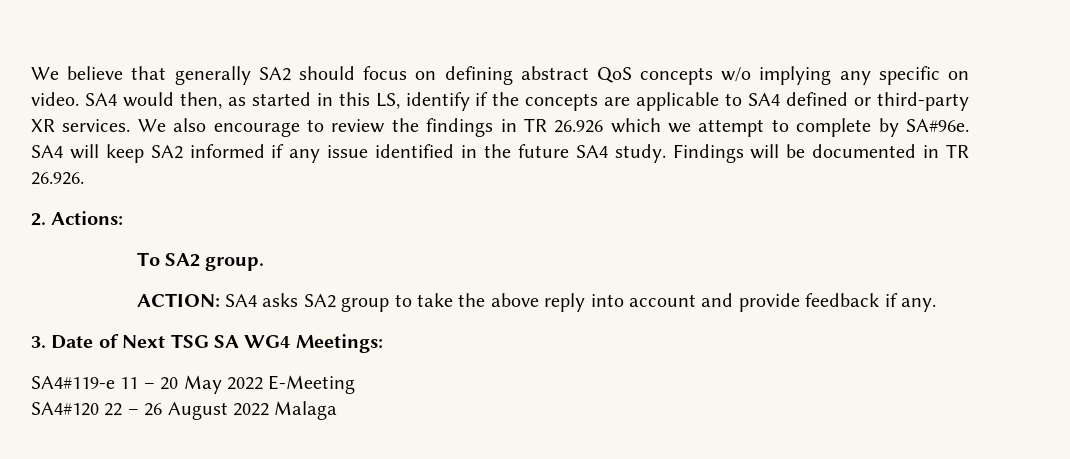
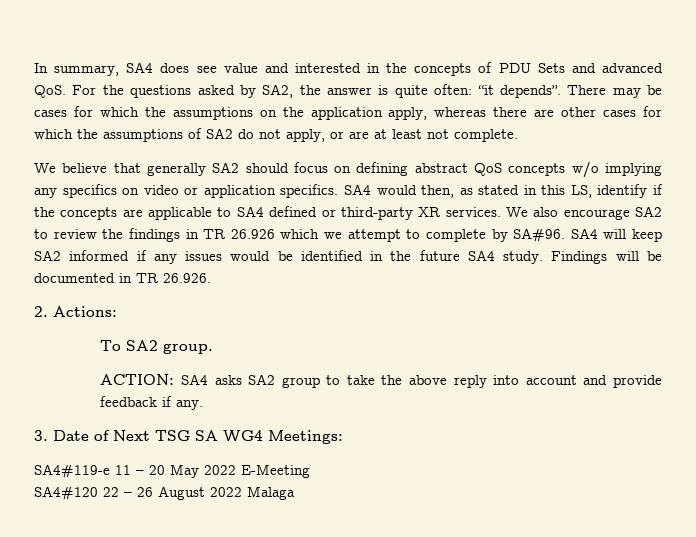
+ In summary, SA4 does see value and interested in the concepts of PDU Sets and advanced QoS. For the questions asked by SA2, the answer is quite often: “it depends”. There may be cases for which the assumptions on the application apply, whereas there are other cases for which the assumptions of SA2 do not apply, or are at least not complete.
- We believe that generally SA2 should focus on defining abstract QoS concepts w/o implying any specific on video.
+ We believe that generally SA2 should focus on defining abstract QoS concepts w/o implying any specifics on video or application specifics.
- SA4 would then, as started in this LS, identify if the concepts are applicable to SA4 defined or third-party XR services.
+ SA4 would then, as stated in this LS, identify if the concepts are applicable to SA4 defined or third-party XR services.
- We also encourage to review the findings in TR 26.926 which we attempt to complete by SA#96e.
+ We also encourage SA2 to review the findings in TR 26.926 which we attempt to complete by SA#96.
- SA4 will keep SA2 informed if any issue identified in the future SA4 study.
+ SA4 will keep SA2 informed if any issues would be identified in the future SA4 study.

